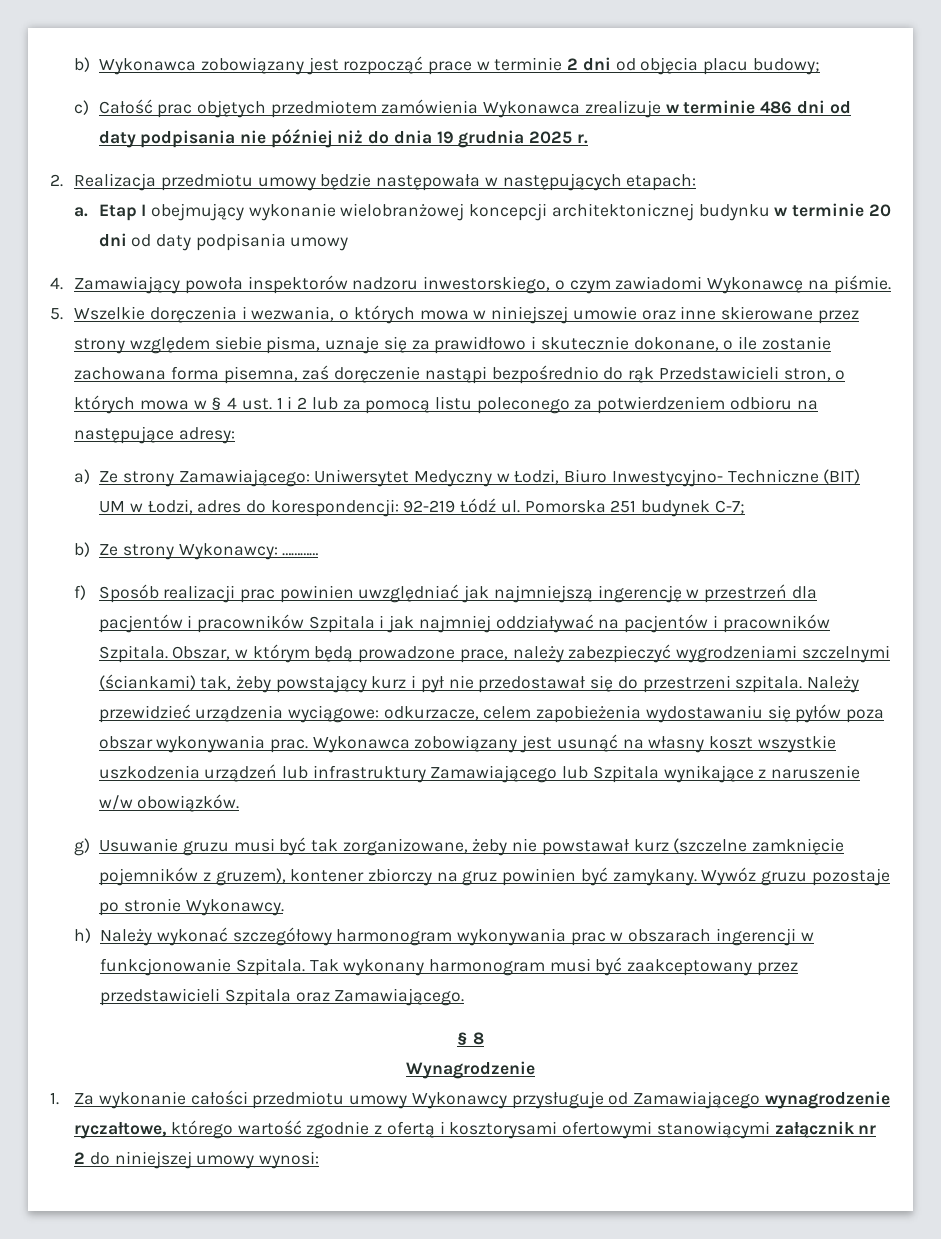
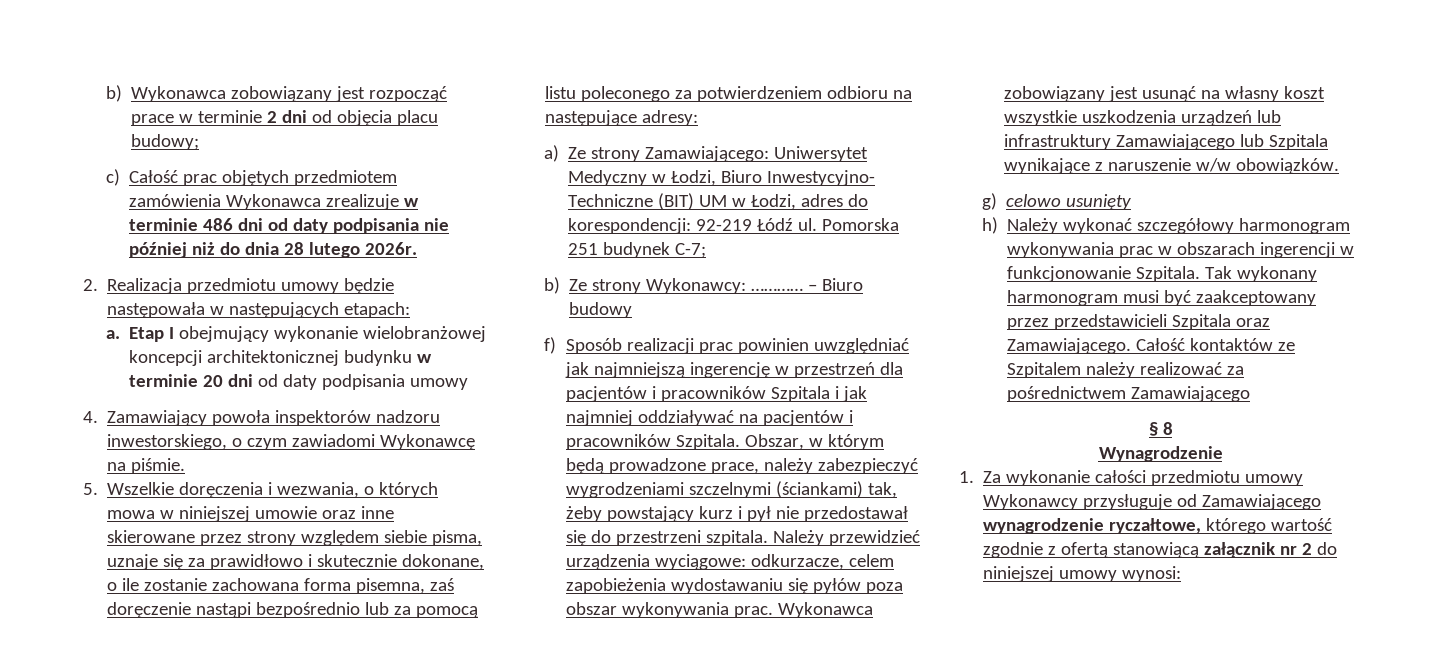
- c) Całość prac objętych przedmiotem zamówienia Wykonawca zrealizuje w terminie 486 dni od daty podpisania nie później niż do dnia 19 grudnia 2025 r.
+ c) Całość prac objętych przedmiotem zamówienia Wykonawca zrealizuje w terminie 486 dni od daty podpisania nie później niż do dnia 28 lutego 2026r.
- 5. Wszelkie doręczenia i wezwania, o których mowa w niniejszej umowie oraz inne skierowane przez strony względem siebie pisma, uznaje się za prawidłowo i skutecznie dokonane, o ile zostanie zachowana forma pisemna, zaś doręczenie nastąpi bezpośrednio do rąk Przedstawicieli stron, o których mowa w § 4 ust. 1 i 2 lub za pomocą listu poleconego za potwierdzeniem odbioru na następujące adresy:
+ 5. Wszelkie doręczenia i wezwania, o których mowa w niniejszej umowie oraz inne skierowane przez strony względem siebie pisma, uznaje się za prawidłowo i skutecznie dokonane, o ile zostanie zachowana forma pisemna, zaś doręczenie nastąpi bezpośrednio lub za pomocą listu poleconego za potwierdzeniem odbioru na następujące adresy:
+ – Biuro budowy
- g) Usuwanie gruzu musi być tak zorganizowane, żeby nie powstawał kurz (szczelne zamknięcie pojemników z gruzem), kontener zbiorczy na gruz powinien być zamykany. Wywóz gruzu pozostaje po stronie Wykonawcy.
+ g) celowo usunięty
+ Całość kontaktów ze Szpitalem należy realizować za pośrednictwem Zamawiającego
- 1. Za wykonanie całości przedmiotu umowy Wykonawcy przysługuje od Zamawiającego wynagrodzenie ryczałtowe, którego wartość zgodnie z ofertą i kosztorysami ofertowymi stanowiącymi załącznik nr 2 do niniejszej umowy wynosi:
+ 1. Za wykonanie całości przedmiotu umowy Wykonawcy przysługuje od Zamawiającego wynagrodzenie ryczałtowe, którego wartość zgodnie z ofertą stanowiącą załącznik nr 2 do niniejszej umowy wynosi:

